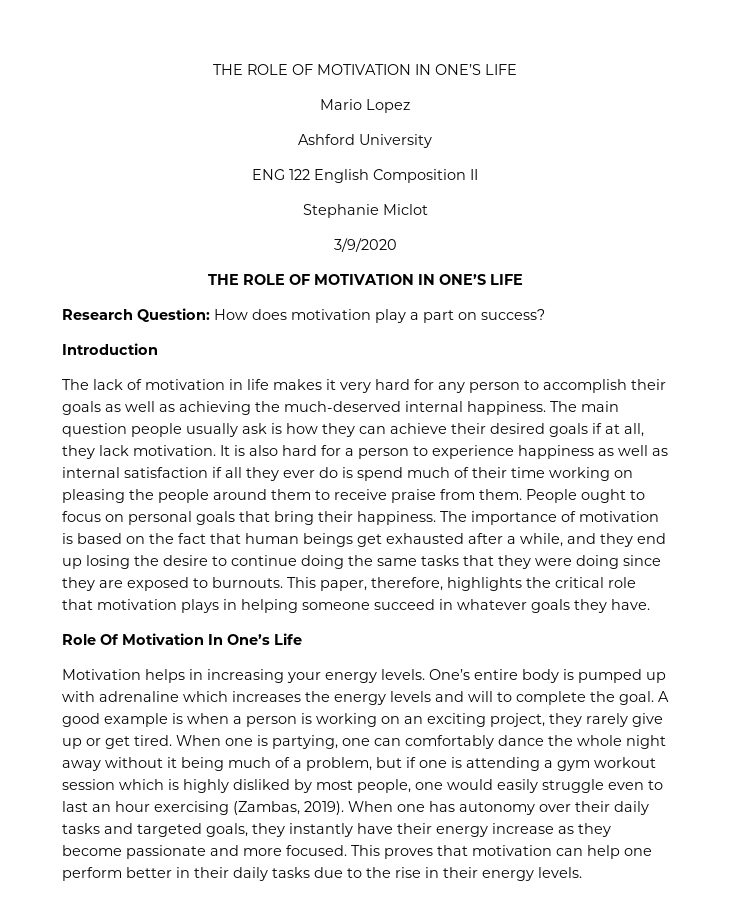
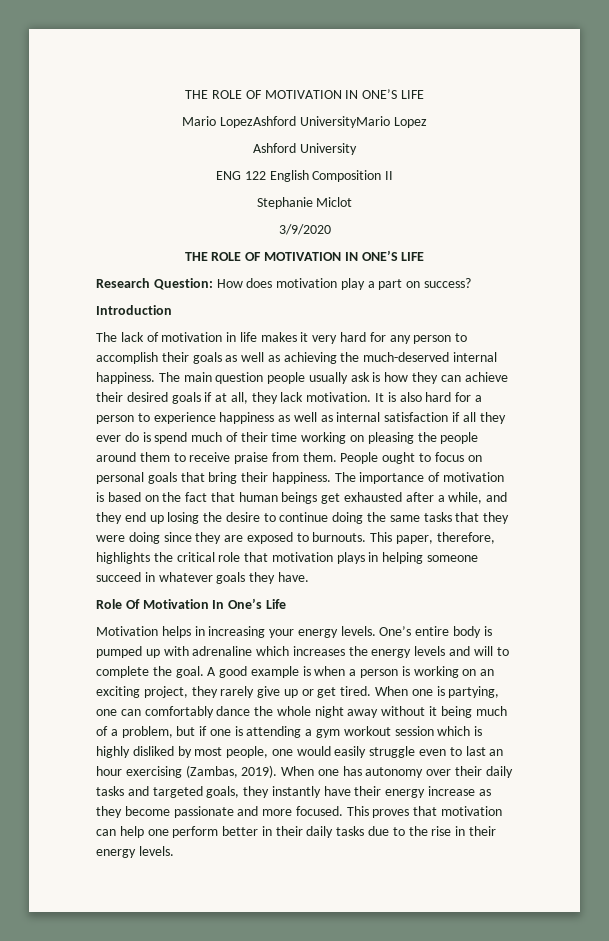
- Mario Lopez
+ Mario LopezAshford UniversityMario Lopez

